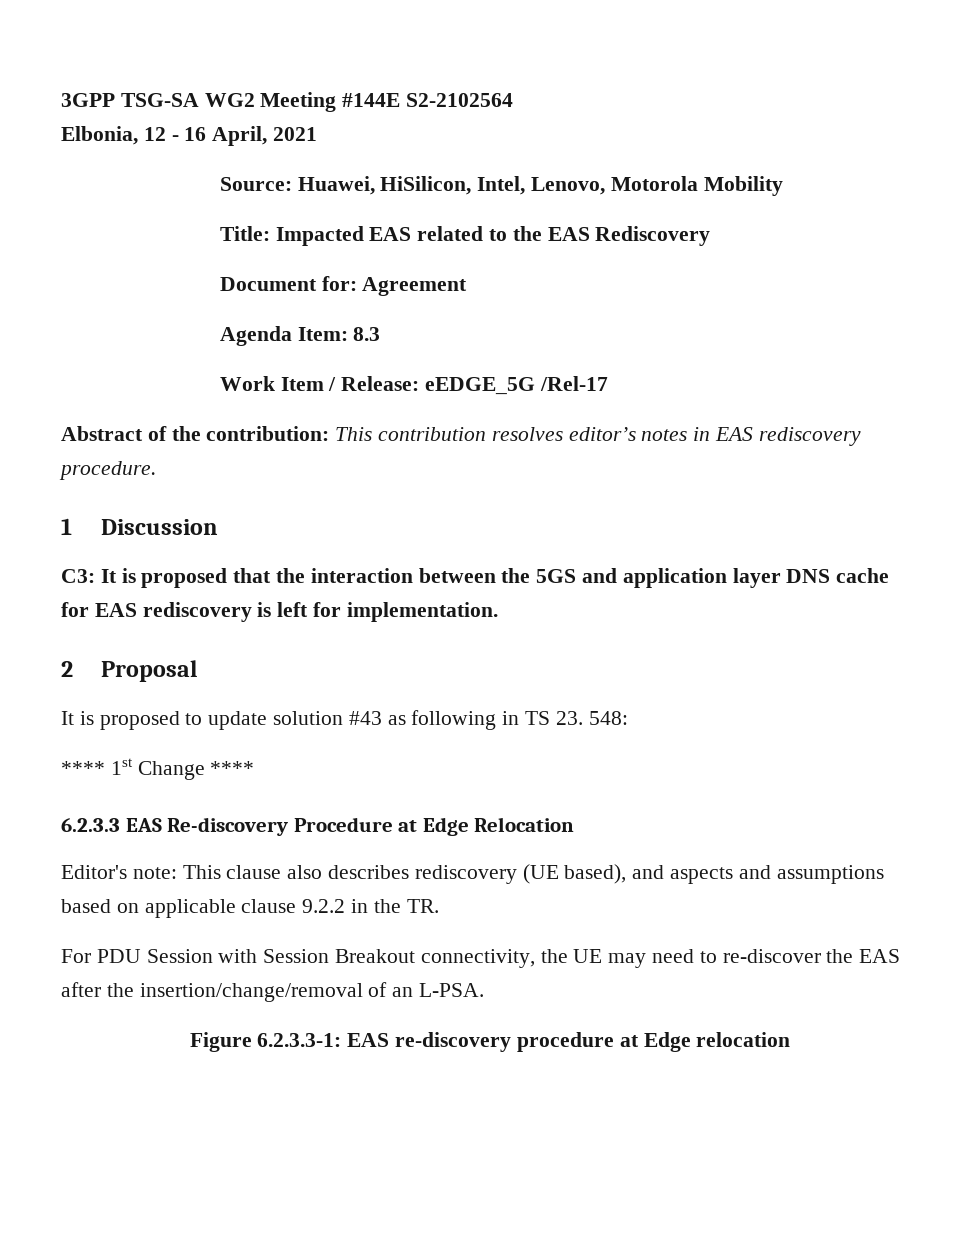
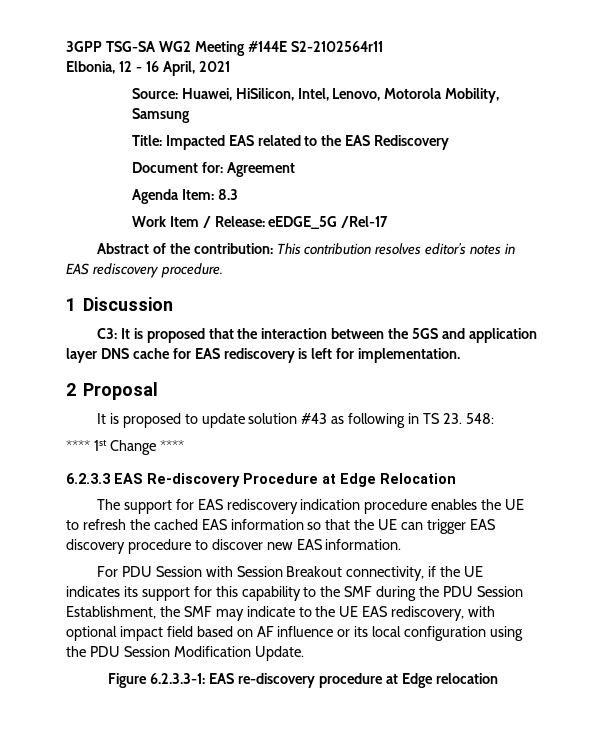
- 3GPP TSG-SA WG2 Meeting #144E S2-2102564
+ 3GPP TSG-SA WG2 Meeting #144E S2-2102564r11
- Source: Huawei, HiSilicon, Intel, Lenovo, Motorola Mobility
+ Source: Huawei, HiSilicon, Intel, Lenovo, Motorola Mobility, Samsung
- Editor's note: This clause also describes rediscovery (UE based), and aspects and assumptions based on applicable clause 9.2.2 in the TR.
+ The support for EAS rediscovery indication procedure enables the UE to refresh the cached EAS information so that the UE can trigger EAS discovery procedure to discover new EAS information.
- For PDU Session with Session Breakout connectivity, the UE may need to re-discover the EAS after the insertion/change/removal of an L-PSA.
+ For PDU Session with Session Breakout connectivity, if the UE indicates its support for this capability to the SMF during the PDU Session Establishment, the SMF may indicate to the UE EAS rediscovery, with optional impact field based on AF influence or its local configuration using the PDU Session Modification Update.

